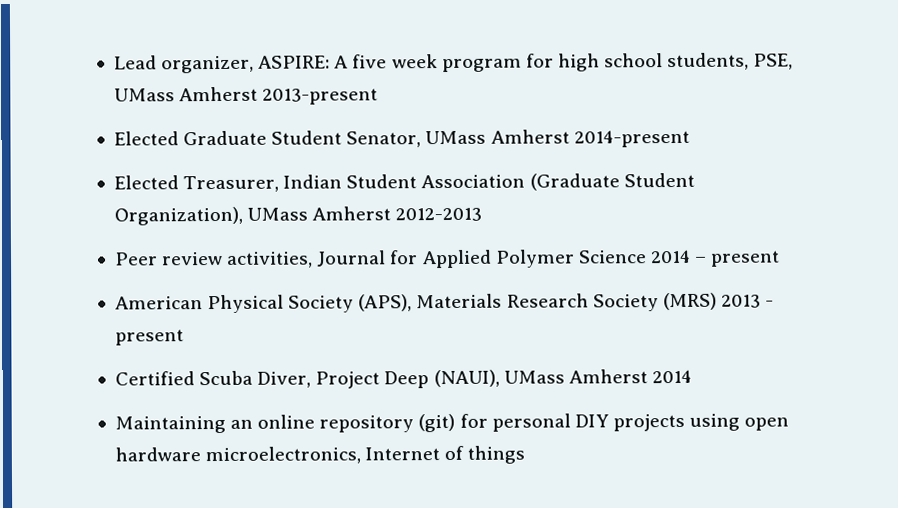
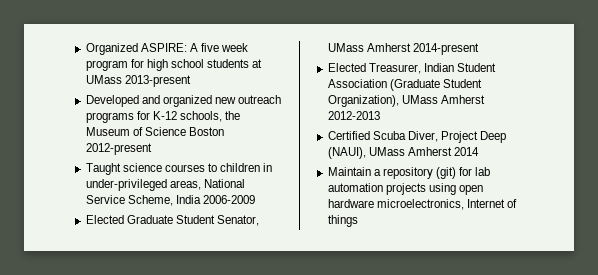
- Lead organizer, ASPIRE: A five week program for high school students, PSE, UMass Amherst 2013-present
+ Organized ASPIRE: A five week program for high school students at UMass 2013-present
+ Developed and organized new outreach programs for K-12 schools, the Museum of Science Boston 2012-present
+ Taught science courses to children in under-privileged areas, National Service Scheme, India 2006-2009
- Peer review activities, Journal for Applied Polymer Science 2014 – present
- American Physical Society (APS), Materials Research Society (MRS) 2013 - present
- Maintaining an online repository (git) for personal DIY projects using open hardware microelectronics, Internet of things
+ Maintain a repository (git) for lab automation projects using open hardware microelectronics, Internet of things

